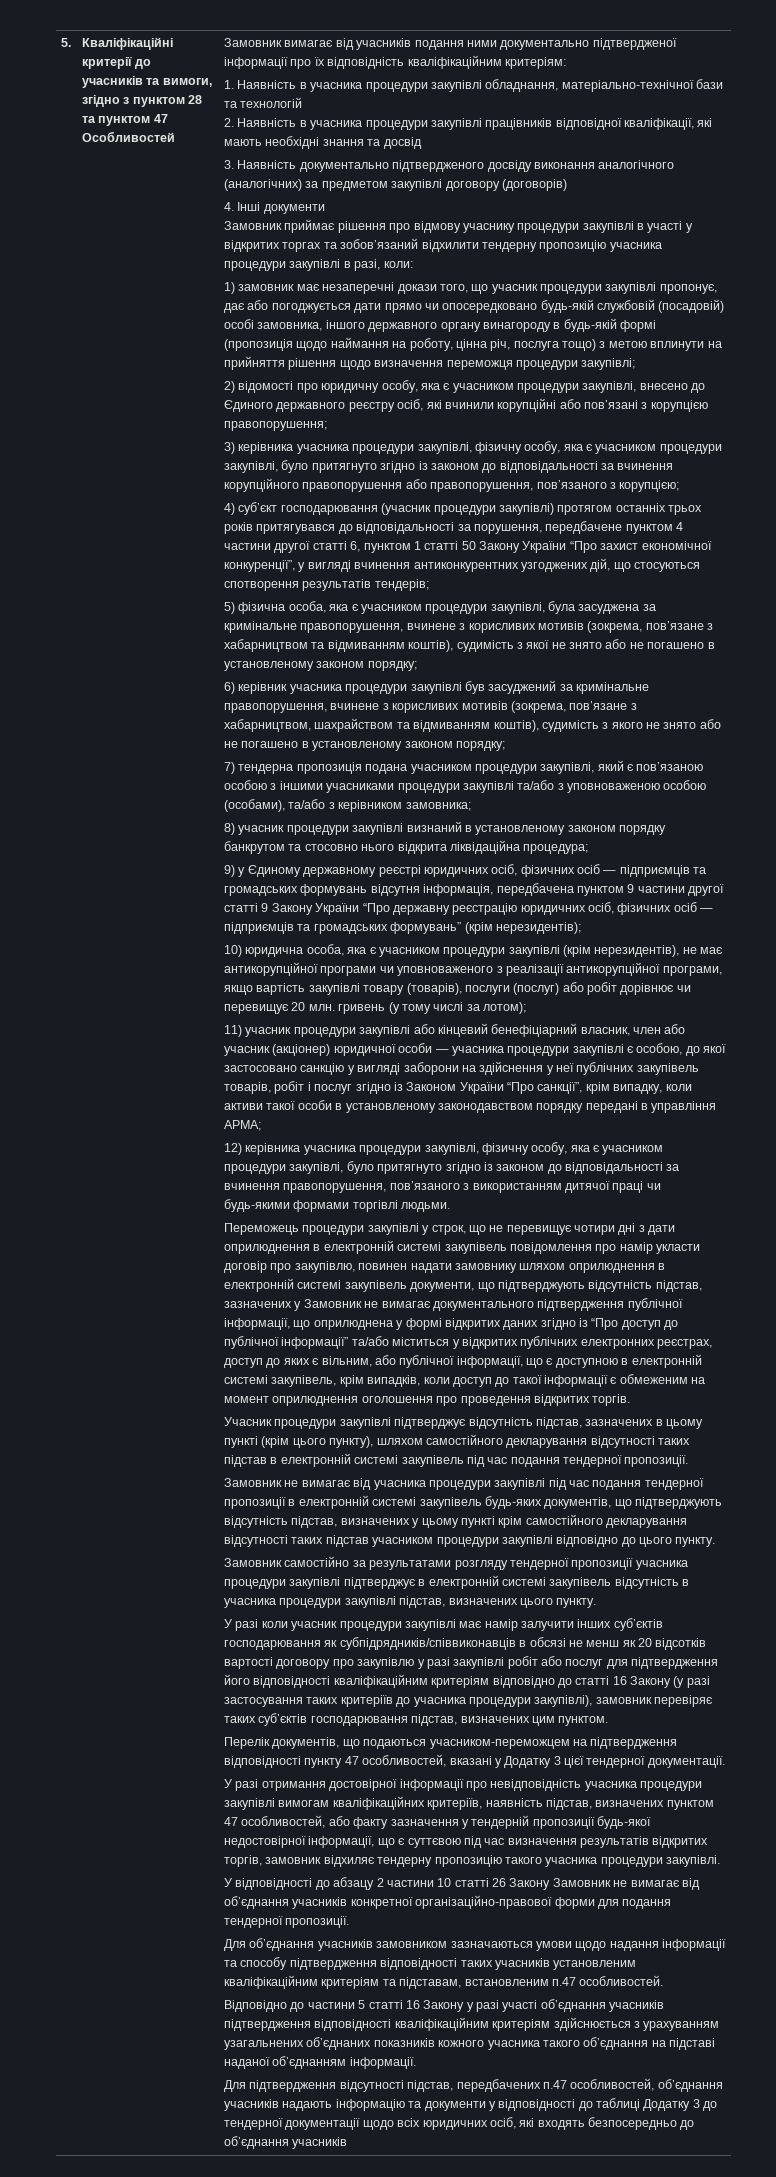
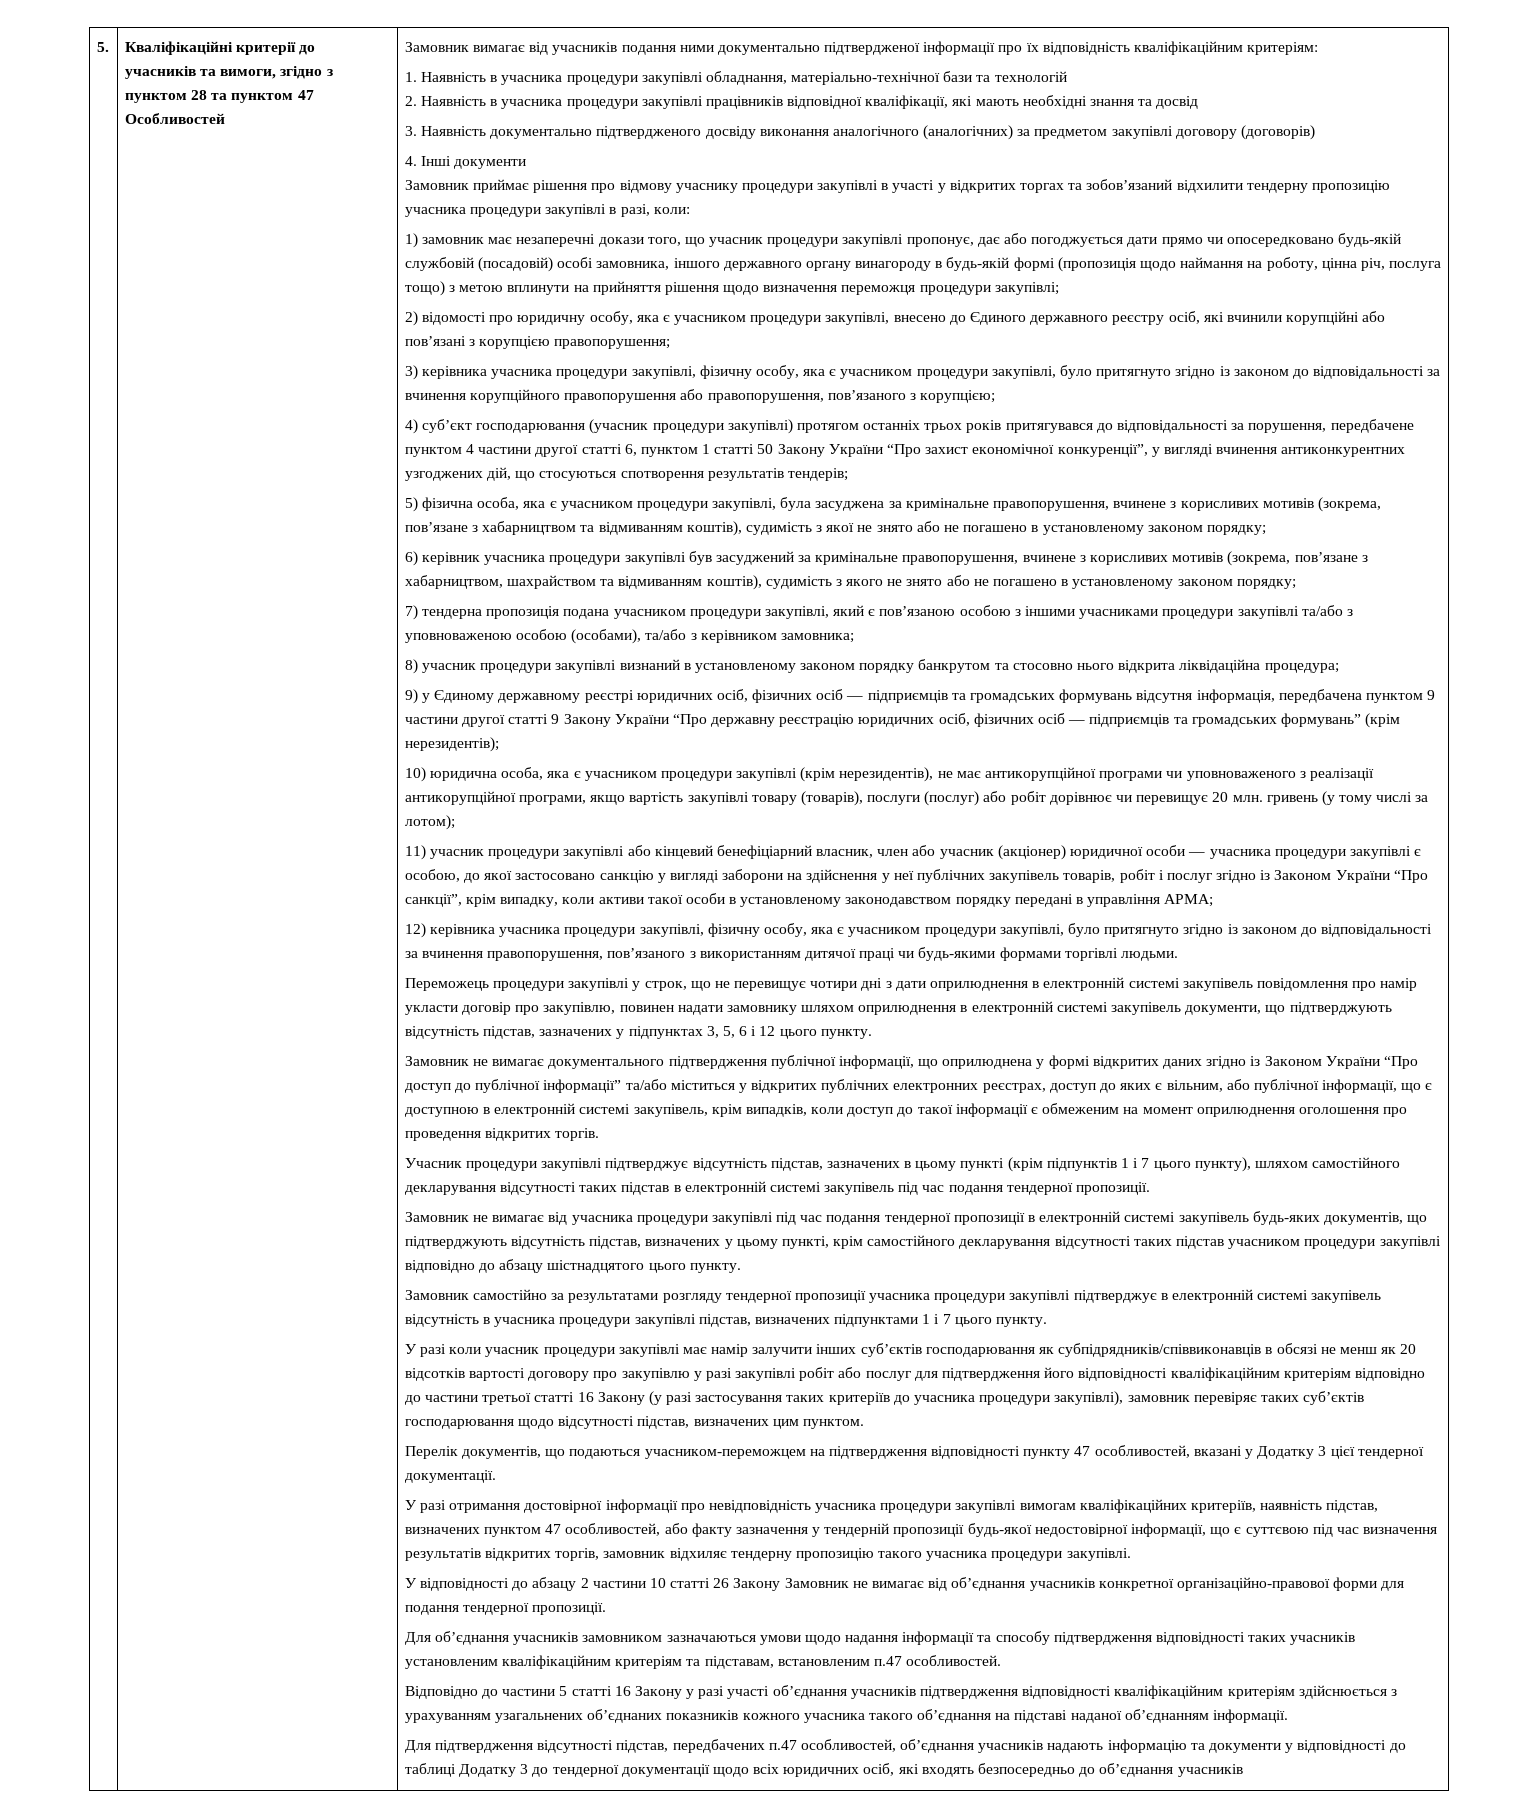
- Переможець процедури закупівлі у строк, що не перевищує чотири дні з дати оприлюднення в електронній системі закупівель повідомлення про намір укласти договір про закупівлю, повинен надати замовнику шляхом оприлюднення в електронній системі закупівель документи, що підтверджують відсутність підстав, зазначених у Замовник не вимагає документального підтвердження публічної інформації, що оприлюднена у формі відкритих даних згідно із “Про доступ до публічної інформації” та/або міститься у відкритих публічних електронних реєстрах, доступ до яких є вільним, або публічної інформації, що є доступною в електронній системі закупівель, крім випадків, коли доступ до такої інформації є обмеженим на момент оприлюднення оголошення про проведення відкритих торгів.
+ Переможець процедури закупівлі у строк, що не перевищує чотири дні з дати оприлюднення в електронній системі закупівель повідомлення про намір укласти договір про закупівлю, повинен надати замовнику шляхом оприлюднення в електронній системі закупівель документи, що підтверджують відсутність підстав, зазначених у підпунктах 3, 5, 6 і 12 цього пункту.
+ Замовник не вимагає документального підтвердження публічної інформації, що оприлюднена у формі відкритих даних згідно із Законом України “Про доступ до публічної інформації” та/або міститься у відкритих публічних електронних реєстрах, доступ до яких є вільним, або публічної інформації, що є доступною в електронній системі закупівель, крім випадків, коли доступ до такої інформації є обмеженим на момент оприлюднення оголошення про проведення відкритих торгів.
- Учасник процедури закупівлі підтверджує відсутність підстав, зазначених в цьому пункті (крім цього пункту), шляхом самостійного декларування відсутності таких підстав в електронній системі закупівель під час подання тендерної пропозиції.
+ Учасник процедури закупівлі підтверджує відсутність підстав, зазначених в цьому пункті (крім підпунктів 1 і 7 цього пункту), шляхом самостійного декларування відсутності таких підстав в електронній системі закупівель під час подання тендерної пропозиції.
- Замовник не вимагає від учасника процедури закупівлі під час подання тендерної пропозиції в електронній системі закупівель будь-яких документів, що підтверджують відсутність підстав, визначених у цьому пункті крім самостійного декларування відсутності таких підстав учасником процедури закупівлі відповідно до цього пункту.
+ Замовник не вимагає від учасника процедури закупівлі під час подання тендерної пропозиції в електронній системі закупівель будь-яких документів, що підтверджують відсутність підстав, визначених у цьому пункті, крім самостійного декларування відсутності таких підстав учасником процедури закупівлі відповідно до абзацу шістнадцятого цього пункту.
- Замовник самостійно за результатами розгляду тендерної пропозиції учасника процедури закупівлі підтверджує в електронній системі закупівель відсутність в учасника процедури закупівлі підстав, визначених цього пункту.
+ Замовник самостійно за результатами розгляду тендерної пропозиції учасника процедури закупівлі підтверджує в електронній системі закупівель відсутність в учасника процедури закупівлі підстав, визначених підпунктами 1 і 7 цього пункту.
- У разі коли учасник процедури закупівлі має намір залучити інших суб’єктів господарювання як субпідрядників/співвиконавців в обсязі не менш як 20 відсотків вартості договору про закупівлю у разі закупівлі робіт або послуг для підтвердження його відповідності кваліфікаційним критеріям відповідно до статті 16 Закону (у разі застосування таких критеріїв до учасника процедури закупівлі), замовник перевіряє таких суб’єктів господарювання підстав, визначених цим пунктом.
+ У разі коли учасник процедури закупівлі має намір залучити інших суб’єктів господарювання як субпідрядників/співвиконавців в обсязі не менш як 20 відсотків вартості договору про закупівлю у разі закупівлі робіт або послуг для підтвердження його відповідності кваліфікаційним критеріям відповідно до частини третьої статті 16 Закону (у разі застосування таких критеріїв до учасника процедури закупівлі), замовник перевіряє таких суб’єктів господарювання щодо відсутності підстав, визначених цим пунктом.

